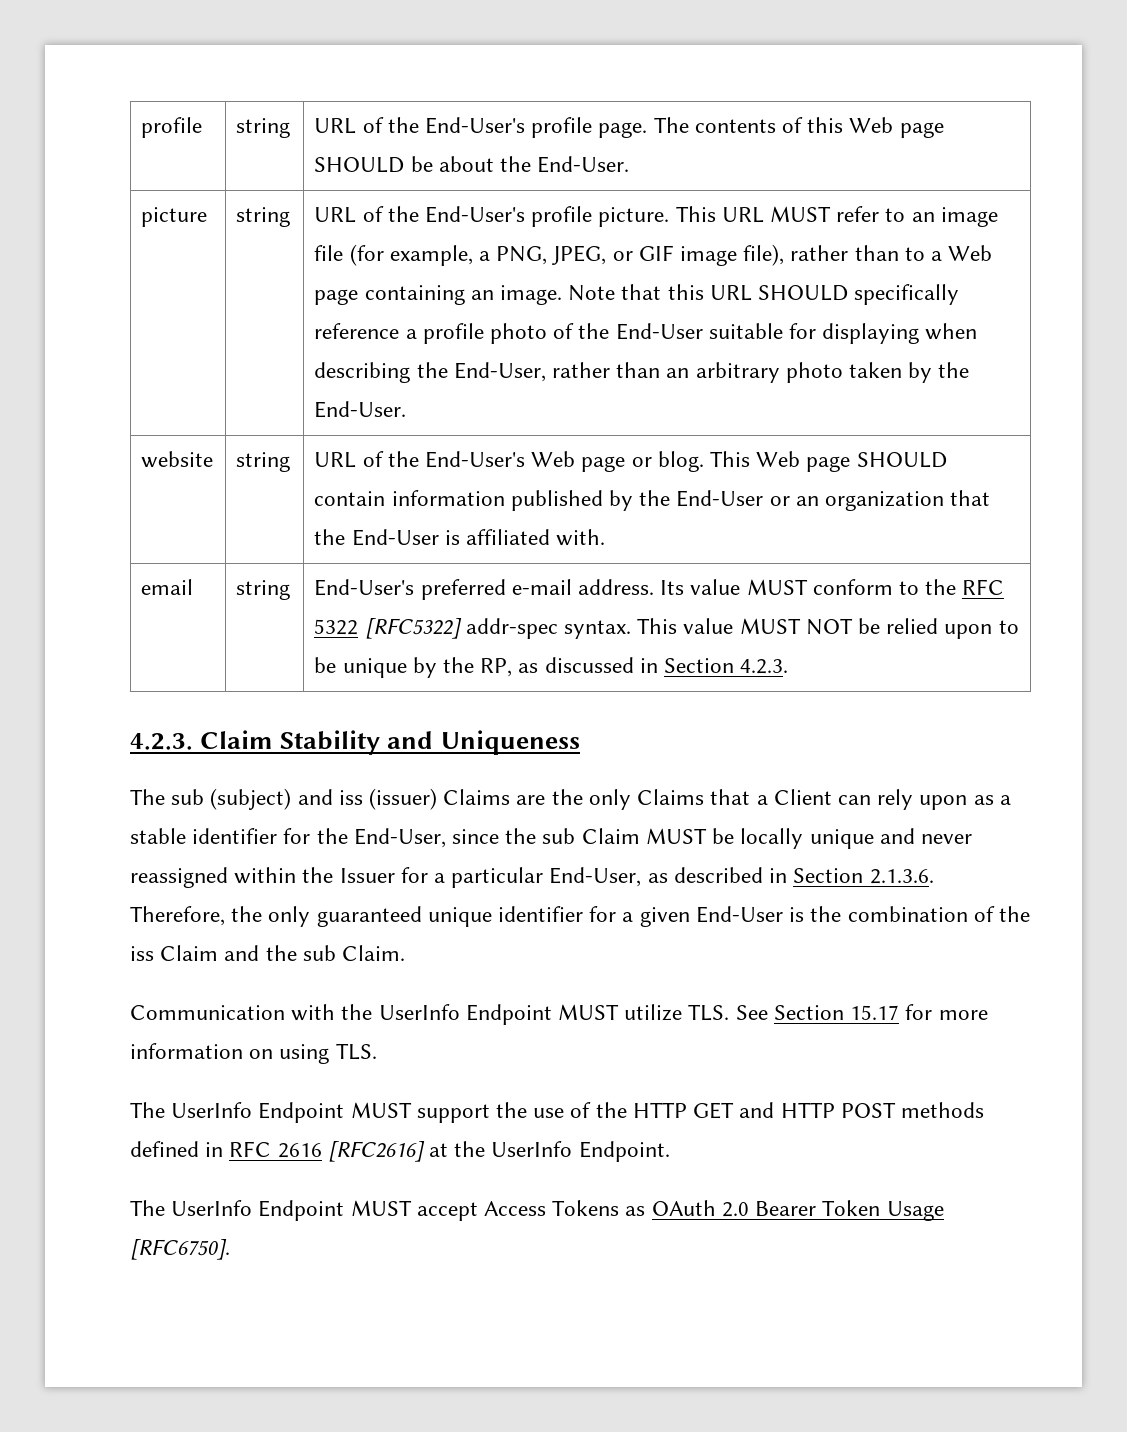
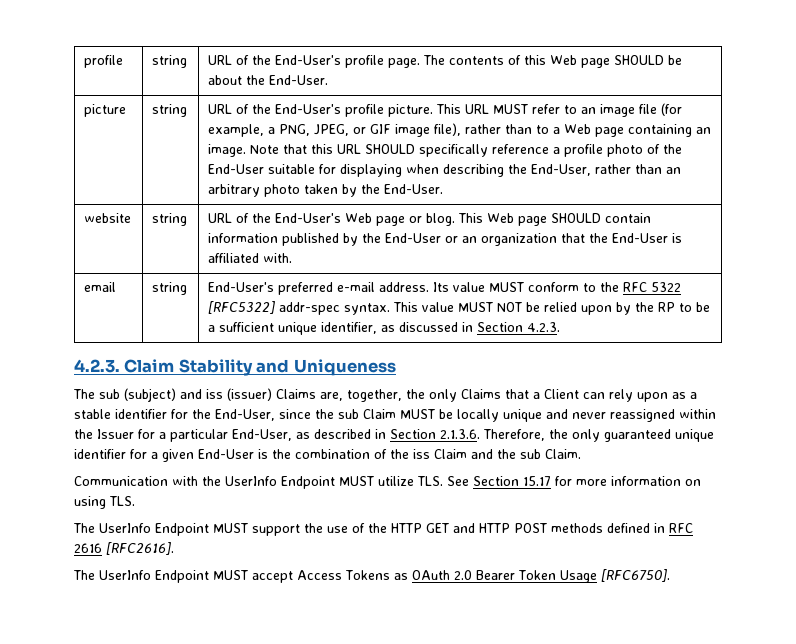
- email | string | End-User's preferred e-mail address. Its value MUST conform to the RFC 5322 [RFC5322] addr-spec syntax. This value MUST NOT be relied upon to be unique by the RP, as discussed in Section 4.2.3.
+ email | string | End-User's preferred e-mail address. Its value MUST conform to the RFC 5322 [RFC5322] addr-spec syntax. This value MUST NOT be relied upon by the RP to be a sufficient unique identifier, as discussed in Section 4.2.3.
- The sub (subject) and iss (issuer) Claims are the only Claims that a Client can rely upon as a stable identifier for the End-User, since the sub Claim MUST be locally unique and never reassigned within the Issuer for a particular End-User, as described in Section 2.1.3.6. Therefore, the only guaranteed unique identifier for a given End-User is the combination of the iss Claim and the sub Claim.
+ The sub (subject) and iss (issuer) Claims are, together, the only Claims that a Client can rely upon as a stable identifier for the End-User, since the sub Claim MUST be locally unique and never reassigned within the Issuer for a particular End-User, as described in Section 2.1.3.6. Therefore, the only guaranteed unique identifier for a given End-User is the combination of the iss Claim and the sub Claim.
- The UserInfo Endpoint MUST support the use of the HTTP GET and HTTP POST methods defined in RFC 2616 [RFC2616] at the UserInfo Endpoint.
+ The UserInfo Endpoint MUST support the use of the HTTP GET and HTTP POST methods defined in RFC 2616 [RFC2616].

